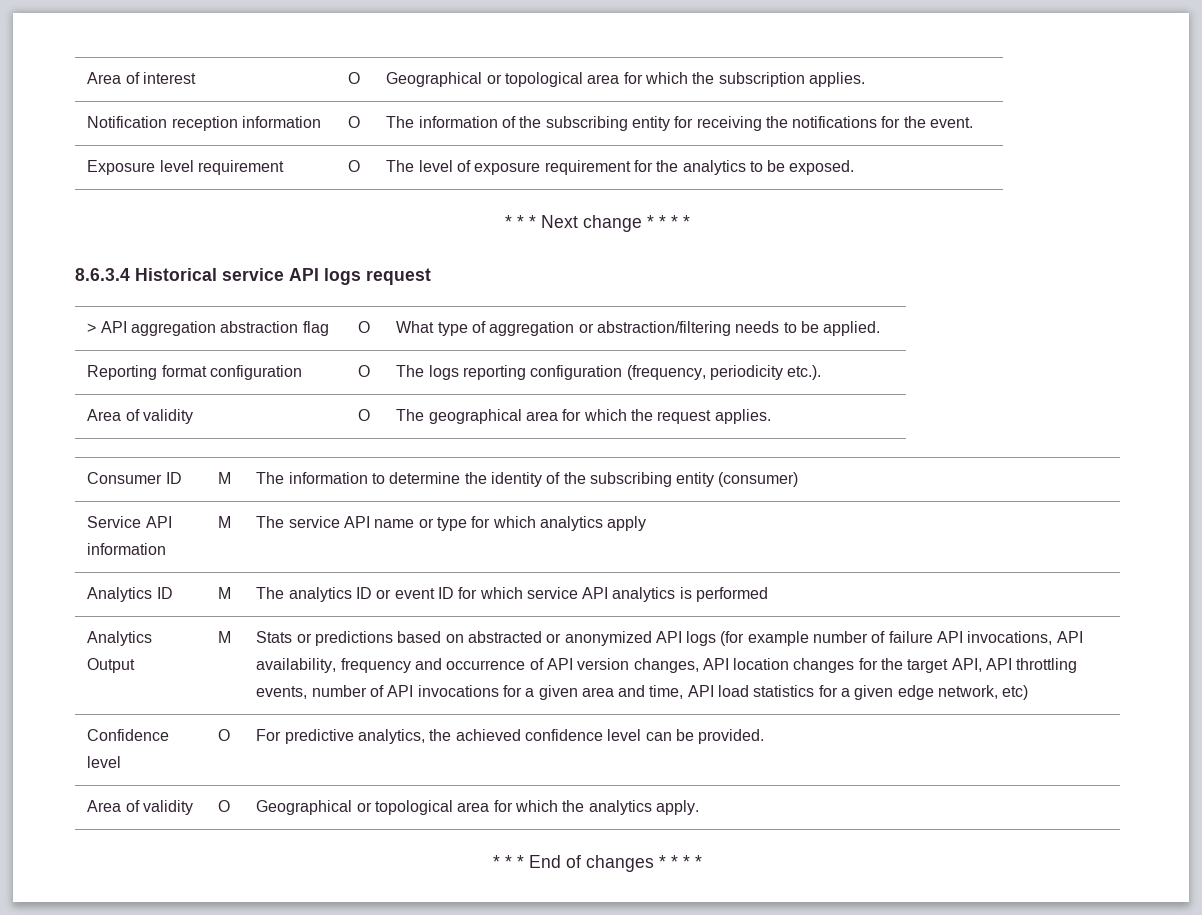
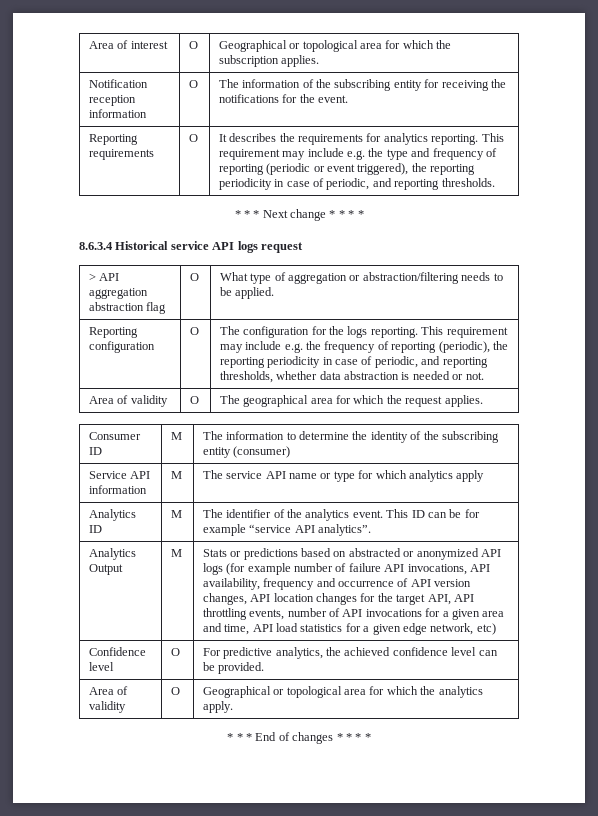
- Exposure level requirement | O | The level of exposure requirement for the analytics to be exposed.
+ Reporting requirements | O | It describes the requirements for analytics reporting. This requirement may include e.g. the type and frequency of reporting (periodic or event triggered), the reporting periodicity in case of periodic, and reporting thresholds.
- Reporting format configuration | O | The logs reporting configuration (frequency, periodicity etc.).
+ Reporting configuration | O | The configuration for the logs reporting. This requirement may include e.g. the frequency of reporting (periodic), the reporting periodicity in case of periodic, and reporting thresholds, whether data abstraction is needed or not.
- Analytics ID | M | The analytics ID or event ID for which service API analytics is performed
+ Analytics ID | M | The identifier of the analytics event. This ID can be for example “service API analytics”.

